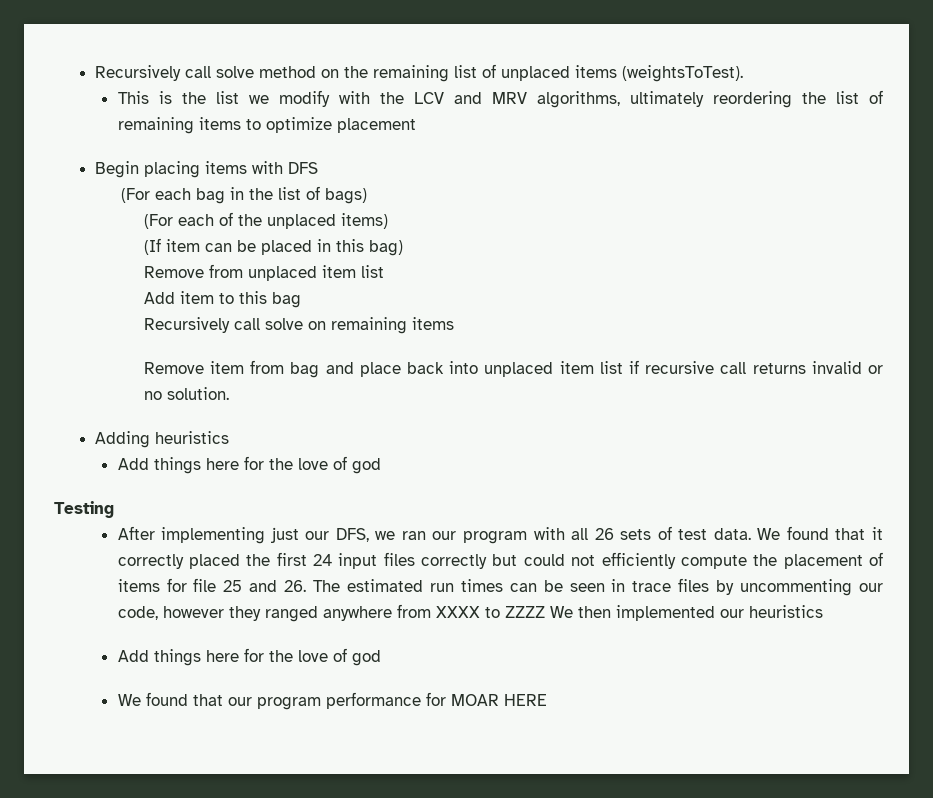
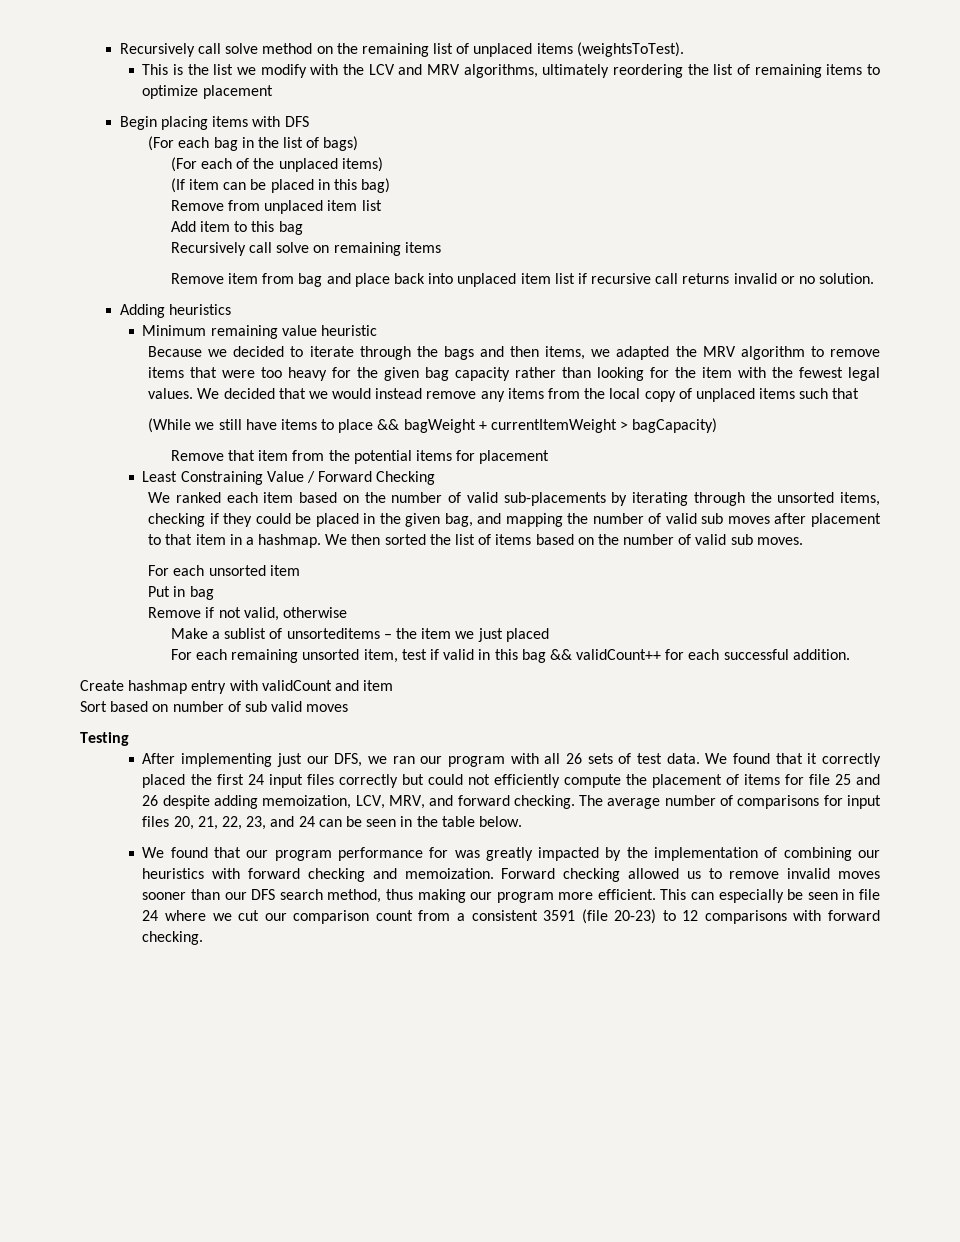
  Adding heuristics
- Add things here for the love of god
+ Minimum remaining value heuristic
+ Because we decided to iterate through the bags and then items, we adapted the MRV algorithm to remove items that were too heavy for the given bag capacity rather than looking for the item with the fewest legal values. We decided that we would instead remove any items from the local copy of unplaced items such that
+ (While we still have items to place && bagWeight + currentItemWeight > bagCapacity)
+ Remove that item from the potential items for placement
+ Least Constraining Value / Forward Checking
+ We ranked each item based on the number of valid sub-placements by iterating through the unsorted items, checking if they could be placed in the given bag, and mapping the number of valid sub moves after placement to that item in a hashmap. We then sorted the list of items based on the number of valid sub moves.
+ For each unsorted item
+ Put in bag
+ Remove if not valid, otherwise
+ Make a sublist of unsorteditems – the item we just placed
+ For each remaining unsorted item, test if valid in this bag && validCount++ for each successful addition.
+ Create hashmap entry with validCount and item
+ Sort based on number of sub valid moves
- We found that it correctly placed the first 24 input files correctly but could not efficiently compute the placement of items for file 25 and 26. The estimated run times can be seen in trace files by uncommenting our code, however they ranged anywhere from XXXX to ZZZZ We then implemented our heuristics
- Add things here for the love of god
+ We found that it correctly placed the first 24 input files correctly but could not efficiently compute the placement of items for file 25 and 26 despite adding memoization, LCV, MRV, and forward checking. The average number of comparisons for input files 20, 21, 22, 23, and 24 can be seen in the table below.
- We found that our program performance for MOAR HERE
+ We found that our program performance for was greatly impacted by the implementation of combining our heuristics with forward checking and memoization. Forward checking allowed us to remove invalid moves sooner than our DFS search method, thus making our program more efficient. This can especially be seen in file 24 where we cut our comparison count from a consistent 3591 (file 20-23) to 12 comparisons with forward checking.

